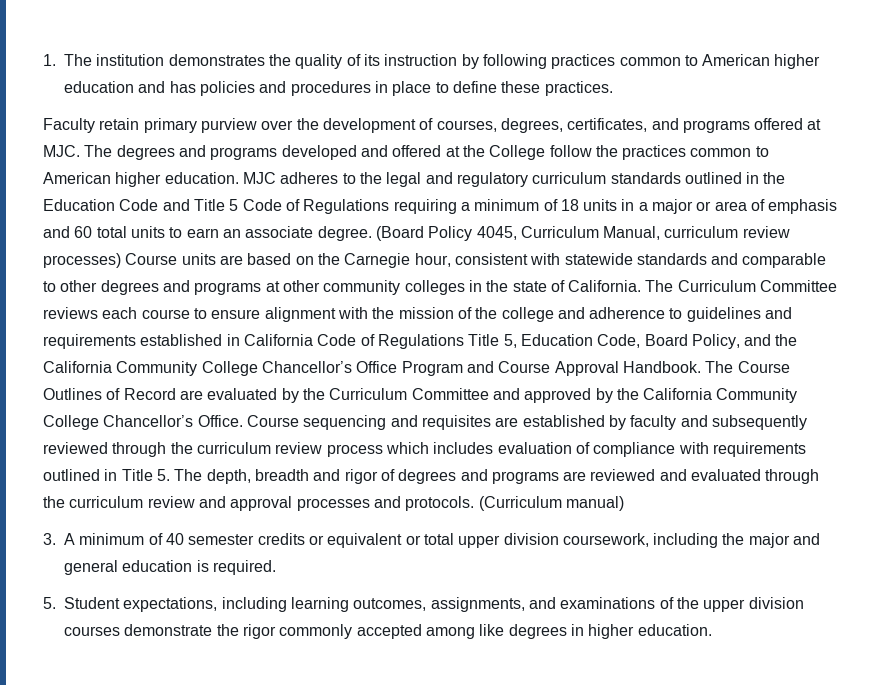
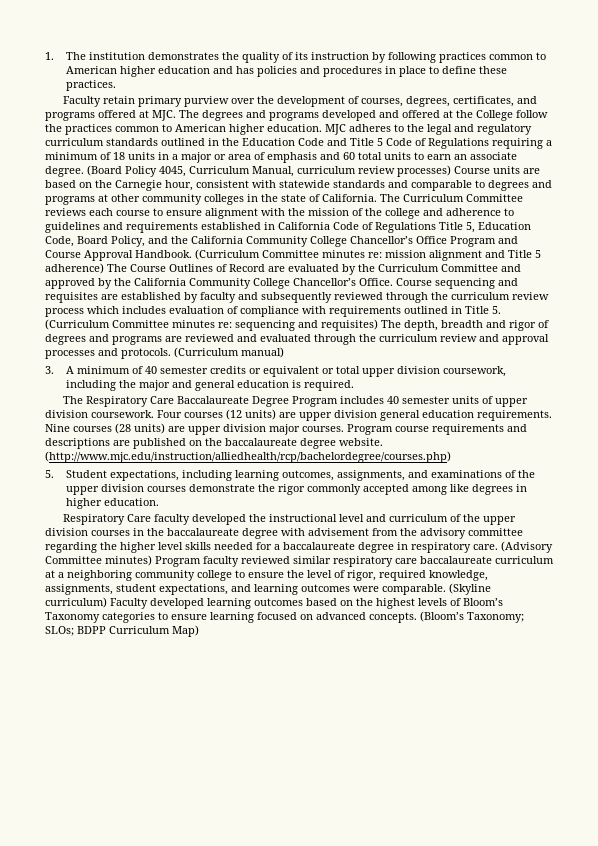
- (Board Policy 4045, Curriculum Manual, curriculum review processes) Course units are based on the Carnegie hour, consistent with statewide standards and comparable to other degrees and programs at other community colleges in the state of California.
+ (Board Policy 4045, Curriculum Manual, curriculum review processes) Course units are based on the Carnegie hour, consistent with statewide standards and comparable to degrees and programs at other community colleges in the state of California.
- The Course Outlines of Record are evaluated by the Curriculum Committee and approved by the California Community College Chancellor’s Office.
+ (Curriculum Committee minutes re: mission alignment and Title 5 adherence) The Course Outlines of Record are evaluated by the Curriculum Committee and approved by the California Community College Chancellor’s Office.
- Course sequencing and requisites are established by faculty and subsequently reviewed through the curriculum review process which includes evaluation of compliance with requirements outlined in Title 5. The depth, breadth and rigor of degrees and programs are reviewed and evaluated through the curriculum review and approval processes and protocols.
+ Course sequencing and requisites are established by faculty and subsequently reviewed through the curriculum review process which includes evaluation of compliance with requirements outlined in Title 5. (Curriculum Committee minutes re: sequencing and requisites) The depth, breadth and rigor of degrees and programs are reviewed and evaluated through the curriculum review and approval processes and protocols.
+ The Respiratory Care Baccalaureate Degree Program includes 40 semester units of upper division coursework. Four courses (12 units) are upper division general education requirements. Nine courses (28 units) are upper division major courses. Program course requirements and descriptions are published on the baccalaureate degree website. (http://www.mjc.edu/instruction/alliedhealth/rcp/bachelordegree/courses.php)
+ Respiratory Care faculty developed the instructional level and curriculum of the upper division courses in the baccalaureate degree with advisement from the advisory committee regarding the higher level skills needed for a baccalaureate degree in respiratory care. (Advisory Committee minutes) Program faculty reviewed similar respiratory care baccalaureate curriculum at a neighboring community college to ensure the level of rigor, required knowledge, assignments, student expectations, and learning outcomes were comparable. (Skyline curriculum) Faculty developed learning outcomes based on the highest levels of Bloom’s Taxonomy categories to ensure learning focused on advanced concepts. (Bloom’s Taxonomy; SLOs; BDPP Curriculum Map)

